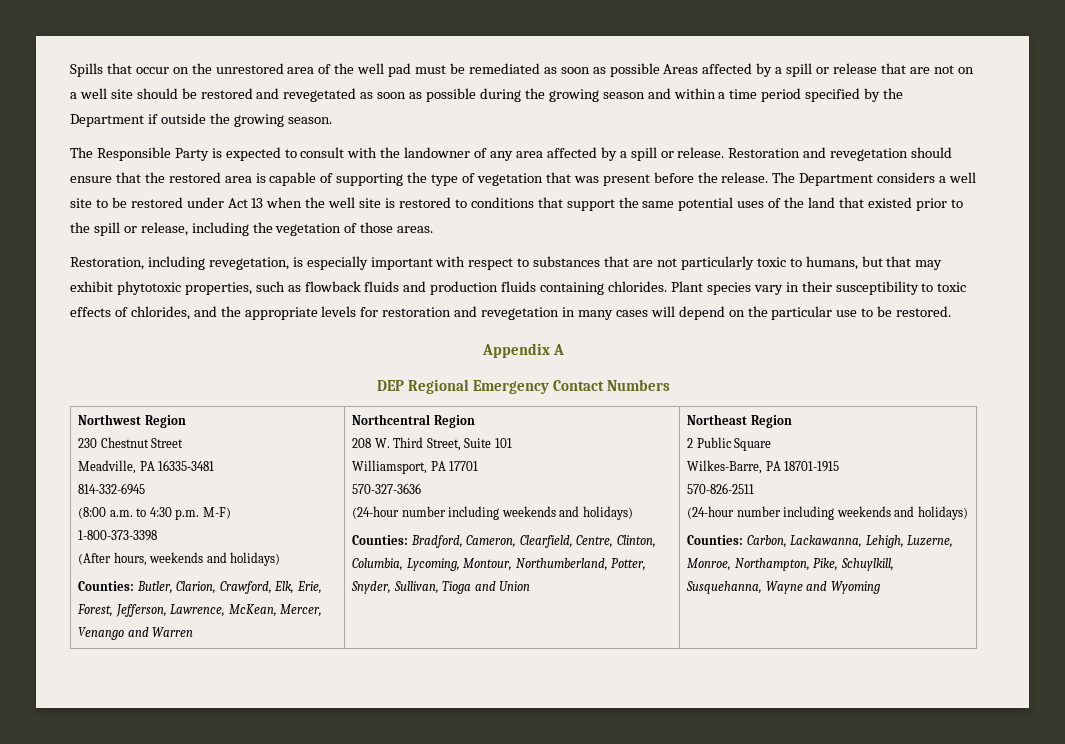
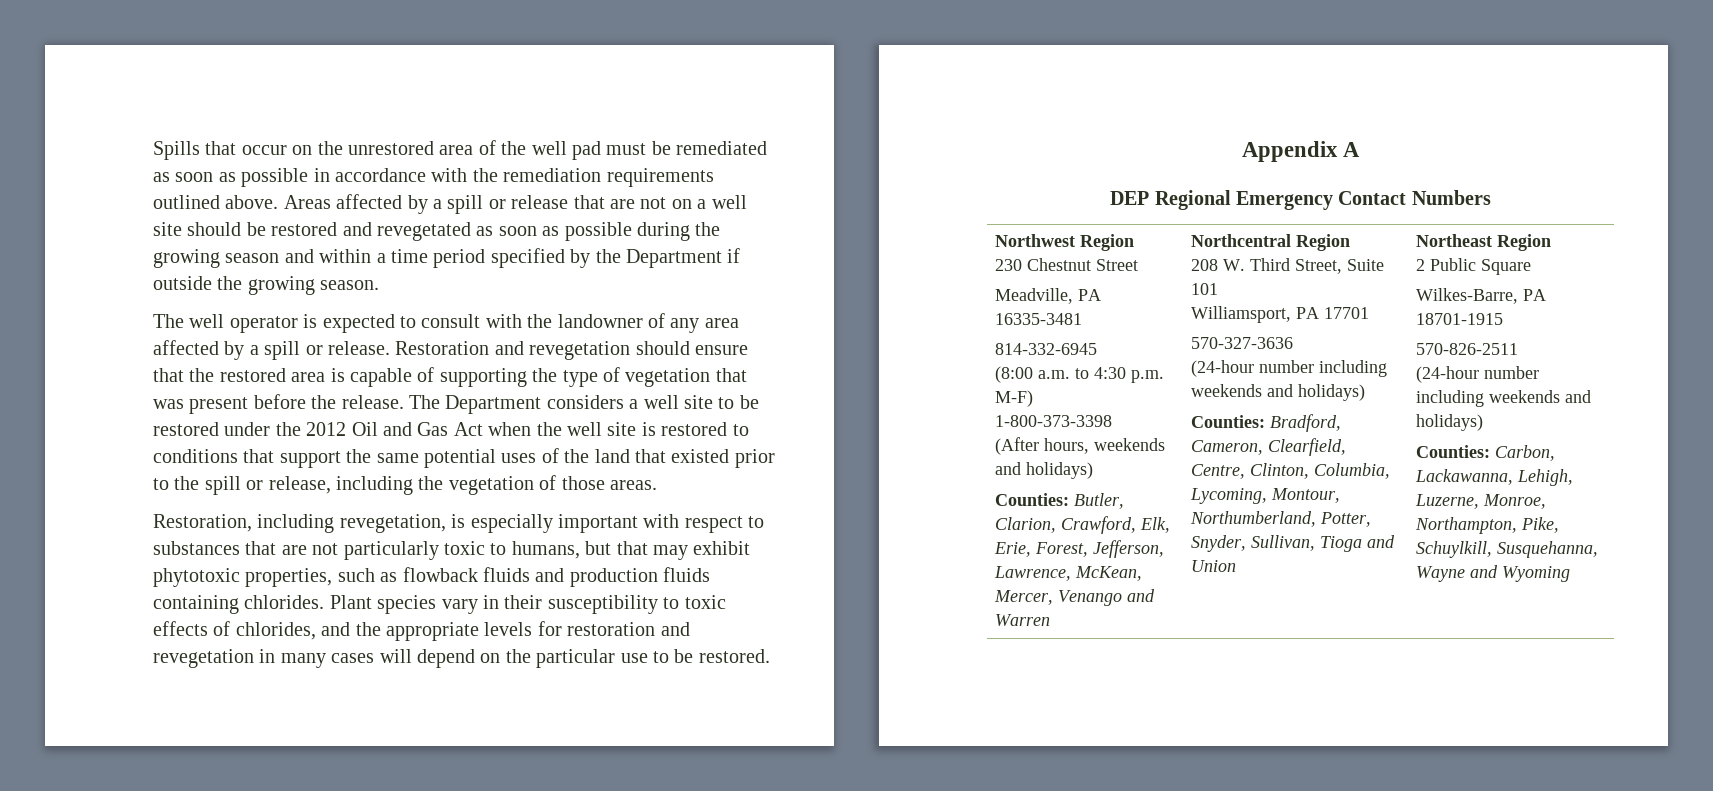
- Spills that occur on the unrestored area of the well pad must be remediated as soon as possible Areas affected by a spill or release that are not on a well site should be restored and revegetated as soon as possible during the growing season and within a time period specified by the Department if outside the growing season.
+ Spills that occur on the unrestored area of the well pad must be remediated as soon as possible in accordance with the remediation requirements outlined above. Areas affected by a spill or release that are not on a well site should be restored and revegetated as soon as possible during the growing season and within a time period specified by the Department if outside the growing season.
- The Responsible Party is expected to consult with the landowner of any area affected by a spill or release.
+ The well operator is expected to consult with the landowner of any area affected by a spill or release.
- The Department considers a well site to be restored under Act 13 when the well site is restored to conditions that support the same potential uses of the land that existed prior to the spill or release, including the vegetation of those areas.
+ The Department considers a well site to be restored under the 2012 Oil and Gas Act when the well site is restored to conditions that support the same potential uses of the land that existed prior to the spill or release, including the vegetation of those areas.

